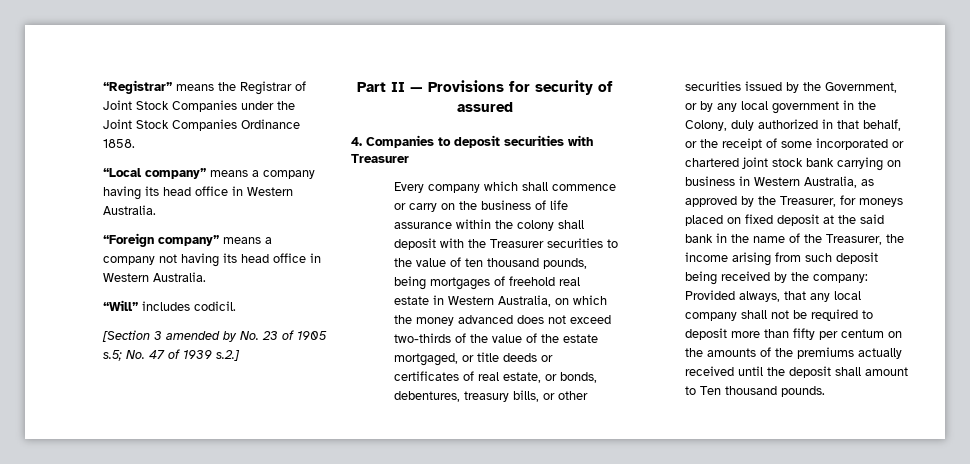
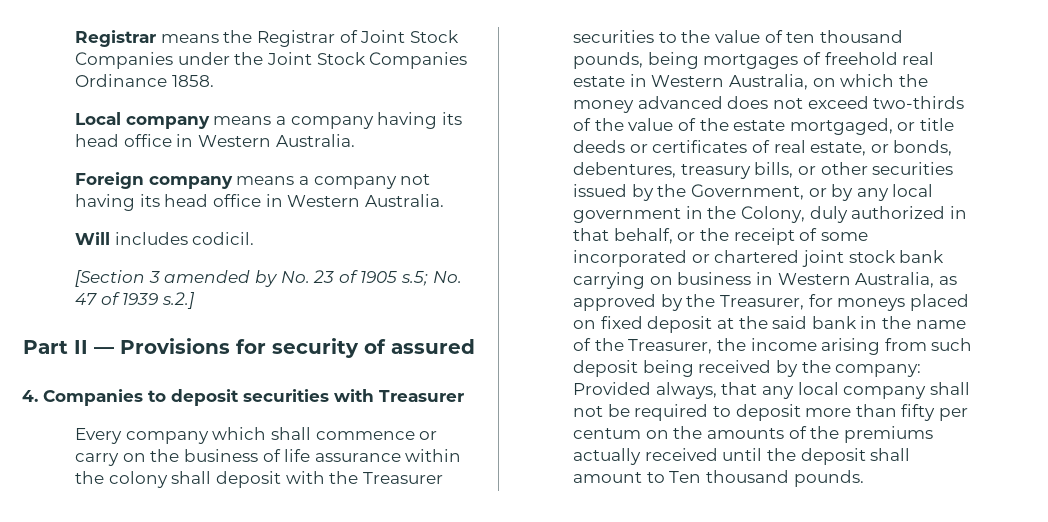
- “Registrar” means the Registrar of Joint Stock Companies under the Joint Stock Companies Ordinance 1858.
+ Registrar means the Registrar of Joint Stock Companies under the Joint Stock Companies Ordinance 1858.
- “Local company” means a company having its head office in Western Australia.
+ Local company means a company having its head office in Western Australia.
- “Foreign company” means a company not having its head office in Western Australia.
+ Foreign company means a company not having its head office in Western Australia.
- “Will” includes codicil.
+ Will includes codicil.

